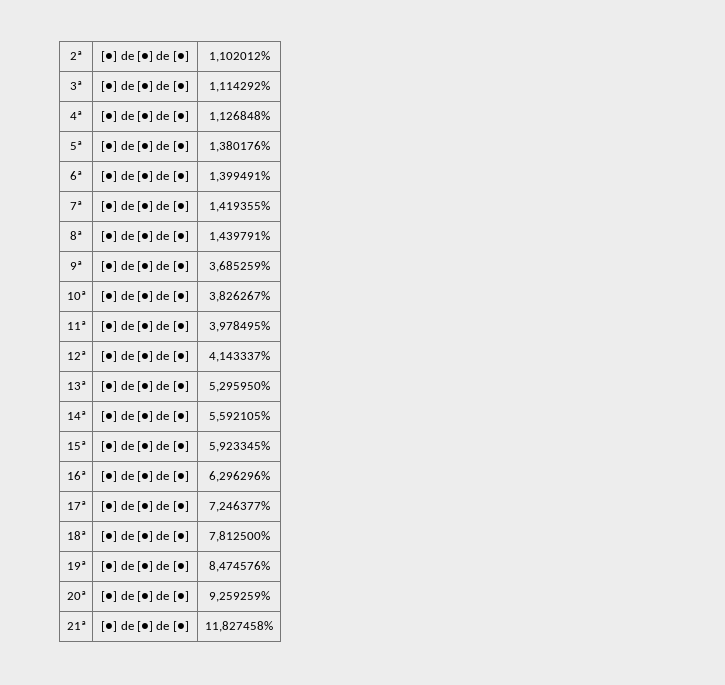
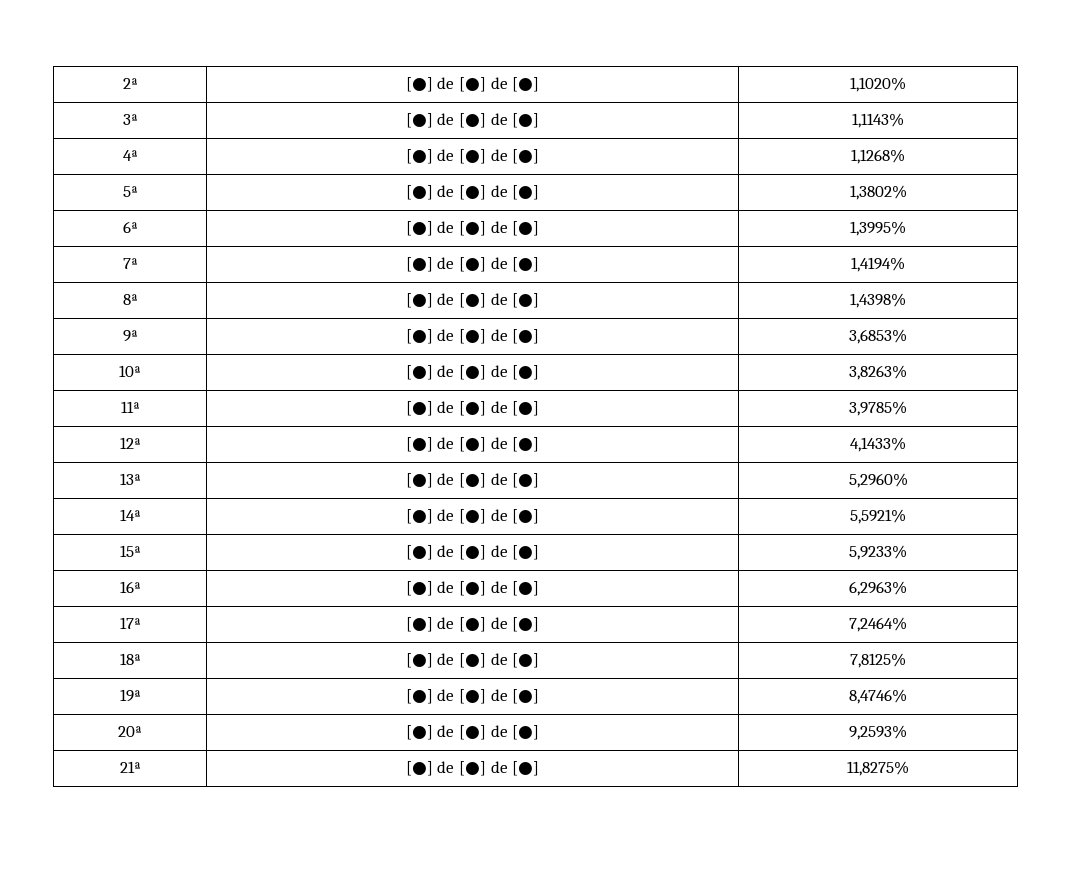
- 2ª | [●] de [●] de [●] | 1,102012%
+ 2ª | [●] de [●] de [●] | 1,1020%
- 3ª | [●] de [●] de [●] | 1,114292%
+ 3ª | [●] de [●] de [●] | 1,1143%
- 4ª | [●] de [●] de [●] | 1,126848%
+ 4ª | [●] de [●] de [●] | 1,1268%
- 5ª | [●] de [●] de [●] | 1,380176%
+ 5ª | [●] de [●] de [●] | 1,3802%
- 6ª | [●] de [●] de [●] | 1,399491%
+ 6ª | [●] de [●] de [●] | 1,3995%
- 7ª | [●] de [●] de [●] | 1,419355%
+ 7ª | [●] de [●] de [●] | 1,4194%
- 8ª | [●] de [●] de [●] | 1,439791%
+ 8ª | [●] de [●] de [●] | 1,4398%
- 9ª | [●] de [●] de [●] | 3,685259%
+ 9ª | [●] de [●] de [●] | 3,6853%
- 10ª | [●] de [●] de [●] | 3,826267%
+ 10ª | [●] de [●] de [●] | 3,8263%
- 11ª | [●] de [●] de [●] | 3,978495%
+ 11ª | [●] de [●] de [●] | 3,9785%
- 12ª | [●] de [●] de [●] | 4,143337%
+ 12ª | [●] de [●] de [●] | 4,1433%
- 13ª | [●] de [●] de [●] | 5,295950%
+ 13ª | [●] de [●] de [●] | 5,2960%
- 14ª | [●] de [●] de [●] | 5,592105%
+ 14ª | [●] de [●] de [●] | 5,5921%
- 15ª | [●] de [●] de [●] | 5,923345%
+ 15ª | [●] de [●] de [●] | 5,9233%
- 16ª | [●] de [●] de [●] | 6,296296%
+ 16ª | [●] de [●] de [●] | 6,2963%
- 17ª | [●] de [●] de [●] | 7,246377%
+ 17ª | [●] de [●] de [●] | 7,2464%
- 18ª | [●] de [●] de [●] | 7,812500%
+ 18ª | [●] de [●] de [●] | 7,8125%
- 19ª | [●] de [●] de [●] | 8,474576%
+ 19ª | [●] de [●] de [●] | 8,4746%
- 20ª | [●] de [●] de [●] | 9,259259%
+ 20ª | [●] de [●] de [●] | 9,2593%
- 21ª | [●] de [●] de [●] | 11,827458%
+ 21ª | [●] de [●] de [●] | 11,8275%

